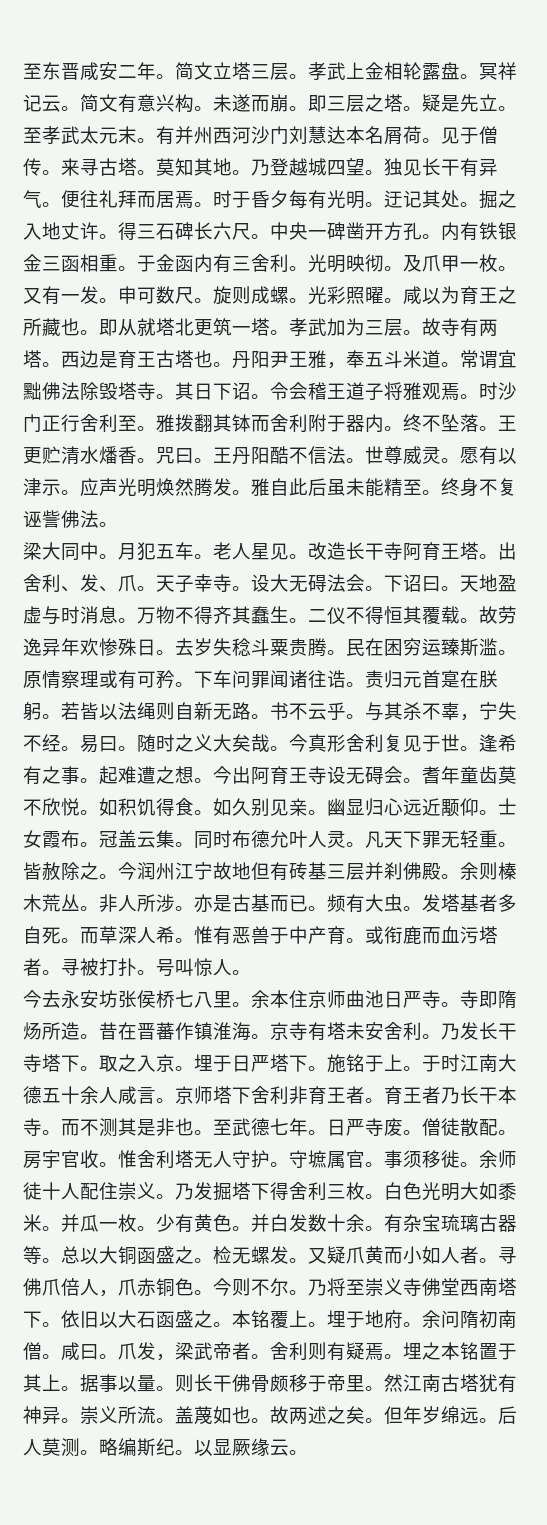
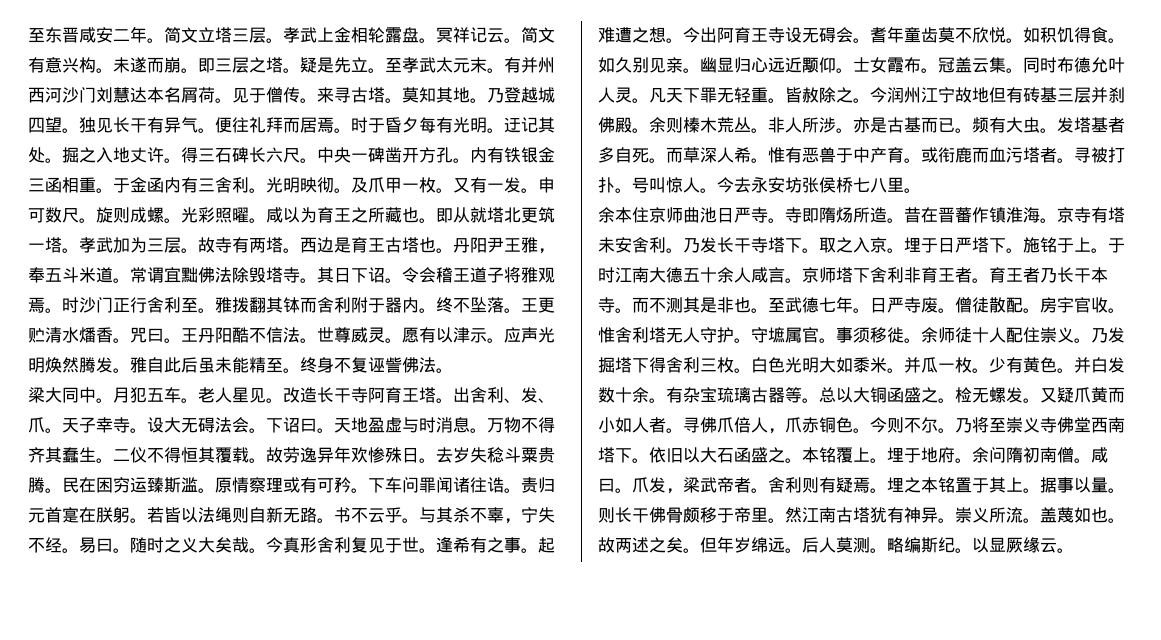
- 号叫惊人。
- 今去永安坊张侯桥七八里。余本住京师曲池日严寺。
+ 号叫惊人。今去永安坊张侯桥七八里。
+ 余本住京师曲池日严寺。

